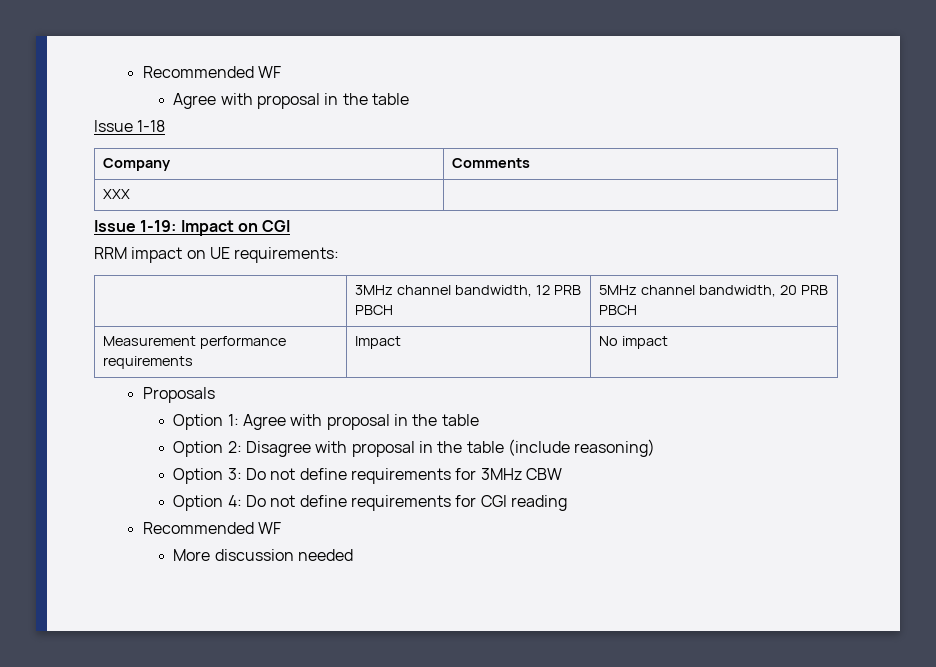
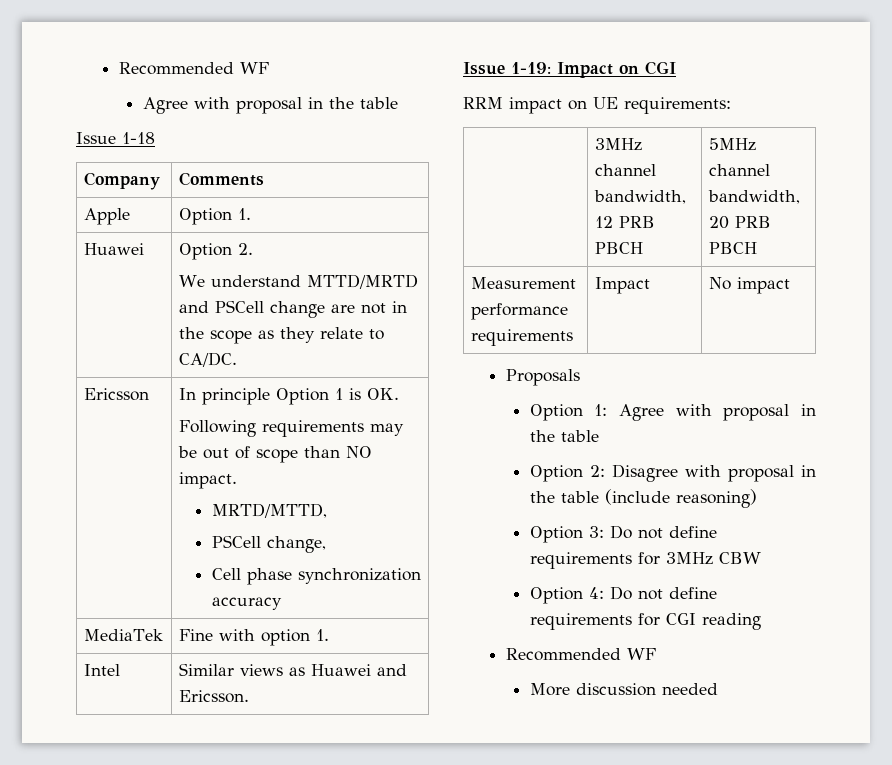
- XXX |
+ Apple | Option 1.
+ Huawei | Option 2.
+ We understand MTTD/MRTD and PSCell change are not in the scope as they relate to CA/DC.
+ Ericsson | In principle Option 1 is OK.
+ Following requirements may be out of scope than NO impact.
+ MRTD/MTTD,
+ PSCell change,
+ Cell phase synchronization accuracy
+ MediaTek | Fine with option 1.
+ Intel | Similar views as Huawei and Ericsson.

